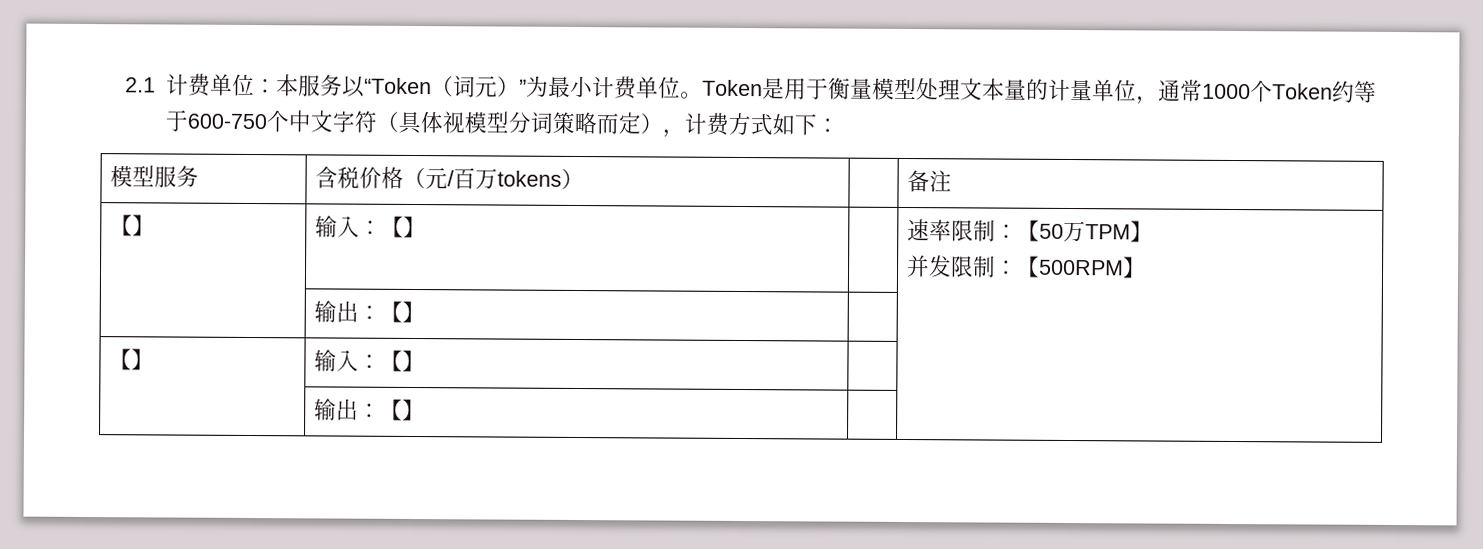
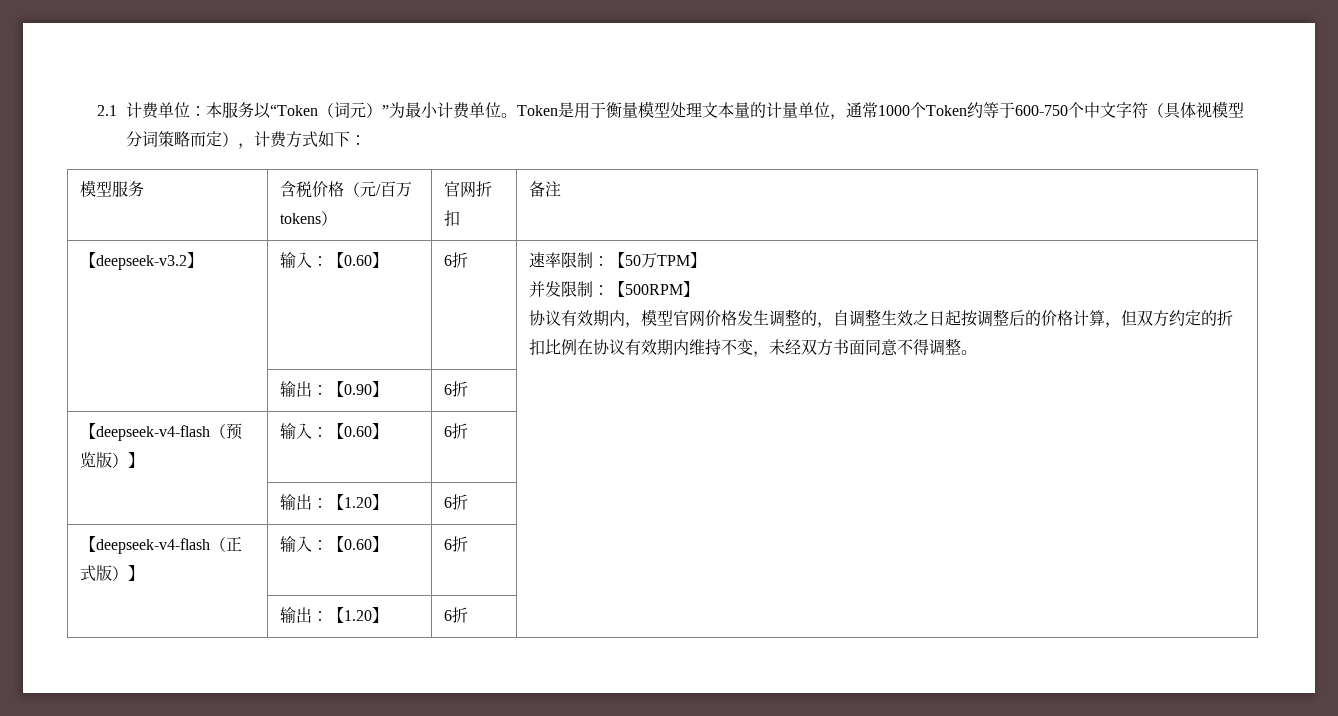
- 模型服务 | 含税价格（元/百万tokens） | | 备注
- 【】 | 输入：【】
+ 模型服务 | 含税价格（元/百万tokens） | 官网折扣 | 备注
+ 【deepseek-v3.2】 | 输入：【0.60】 | 6折
  并发限制：【500RPM】
- | 输出：【】 | |
- 【】 | 输入：【】 | |
- | 输出：【】 | |
+ 协议有效期内，模型官网价格发生调整的，自调整生效之日起按调整后的价格计算，但双方约定的折扣比例在协议有效期内维持不变，未经双方书面同意不得调整。
+ | 输出：【0.90】 | 6折 |
+ 【deepseek-v4-flash（预览版）】 | 输入：【0.60】 | 6折 |
+ | 输出：【1.20】 | 6折 |
+ 【deepseek-v4-flash（正式版）】 | 输入：【0.60】 | 6折 |
+ | 输出：【1.20】 | 6折 |

